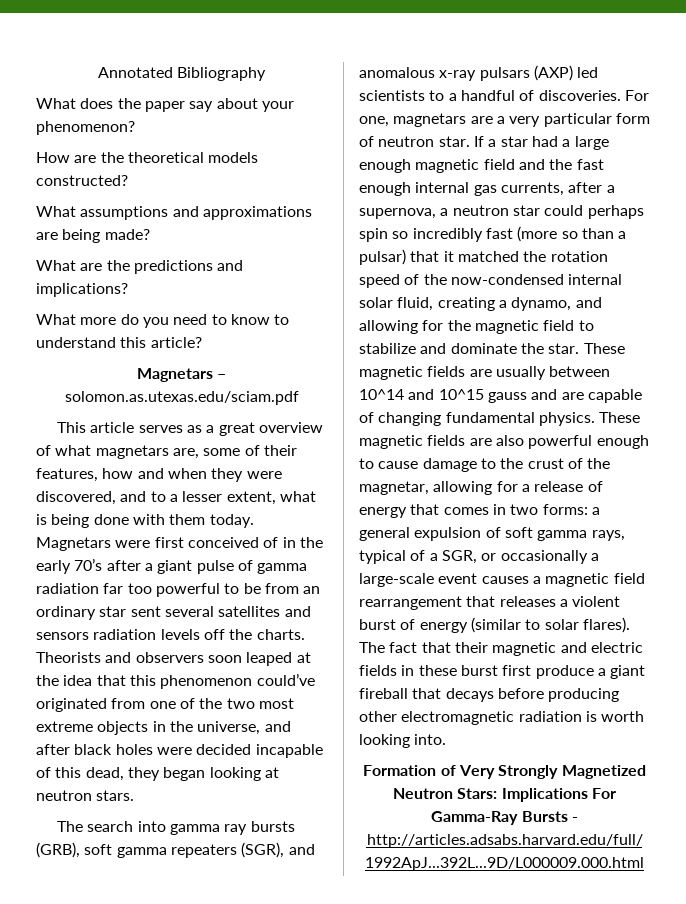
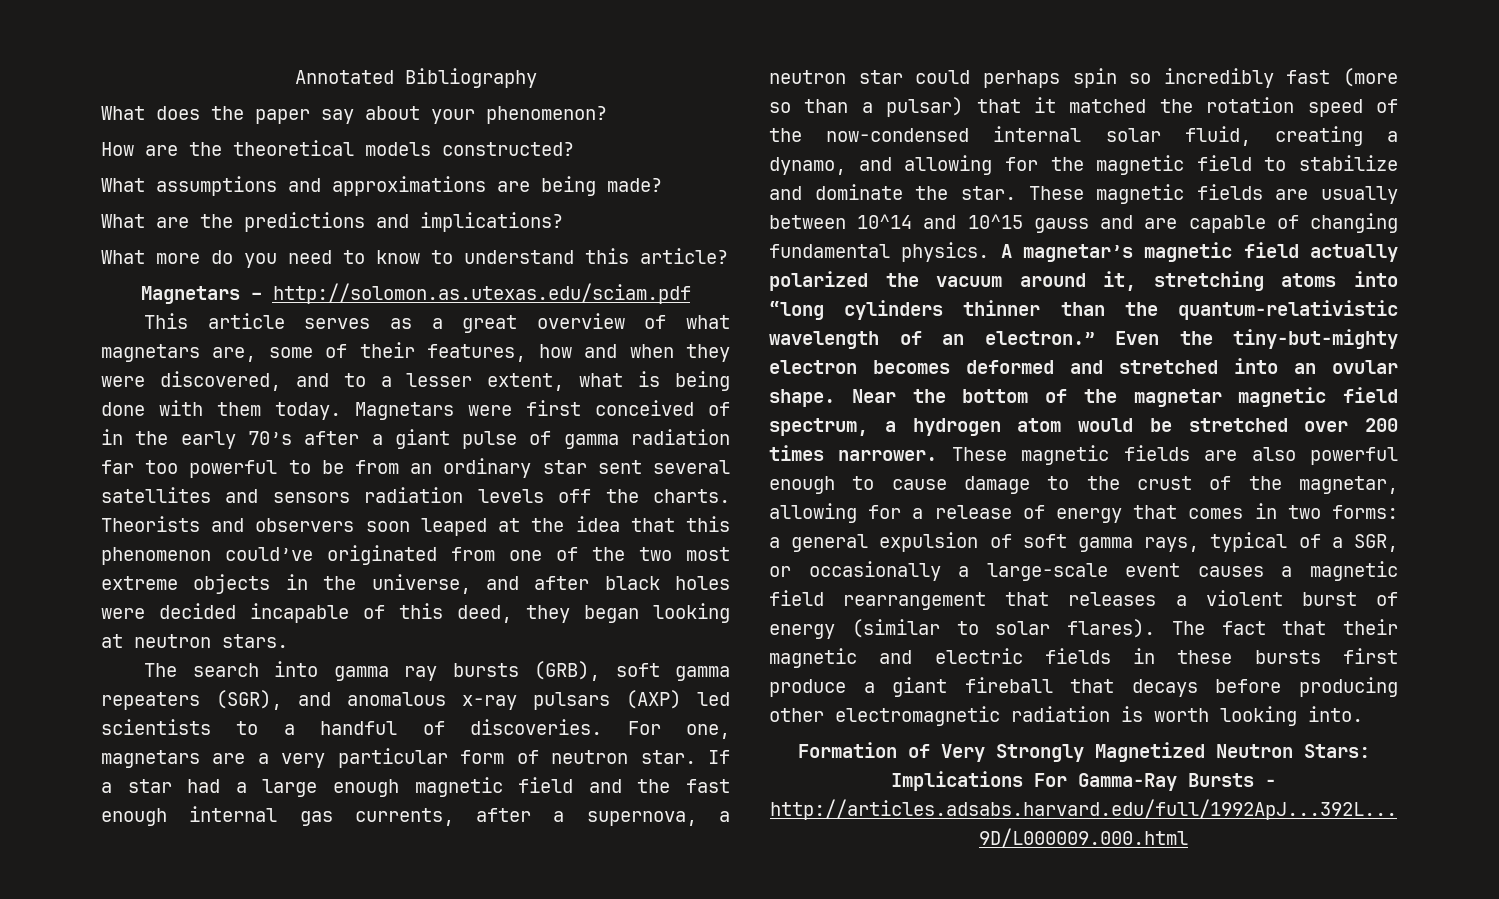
- Magnetars – solomon.as.utexas.edu/sciam.pdf
+ Magnetars – http://solomon.as.utexas.edu/sciam.pdf
- Theorists and observers soon leaped at the idea that this phenomenon could’ve originated from one of the two most extreme objects in the universe, and after black holes were decided incapable of this dead, they began looking at neutron stars.
+ Theorists and observers soon leaped at the idea that this phenomenon could’ve originated from one of the two most extreme objects in the universe, and after black holes were decided incapable of this deed, they began looking at neutron stars.
+ A magnetar’s magnetic field actually polarized the vacuum around it, stretching atoms into “long cylinders thinner than the quantum-relativistic wavelength of an electron.” Even the tiny-but-mighty electron becomes deformed and stretched into an ovular shape. Near the bottom of the magnetar magnetic field spectrum, a hydrogen atom would be stretched over 200 times narrower.
- The fact that their magnetic and electric fields in these burst first produce a giant fireball that decays before producing other electromagnetic radiation is worth looking into.
+ The fact that their magnetic and electric fields in these bursts first produce a giant fireball that decays before producing other electromagnetic radiation is worth looking into.

